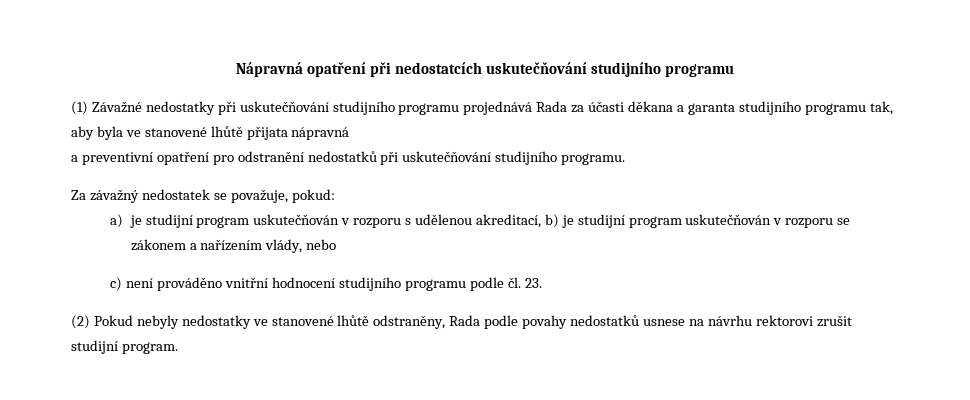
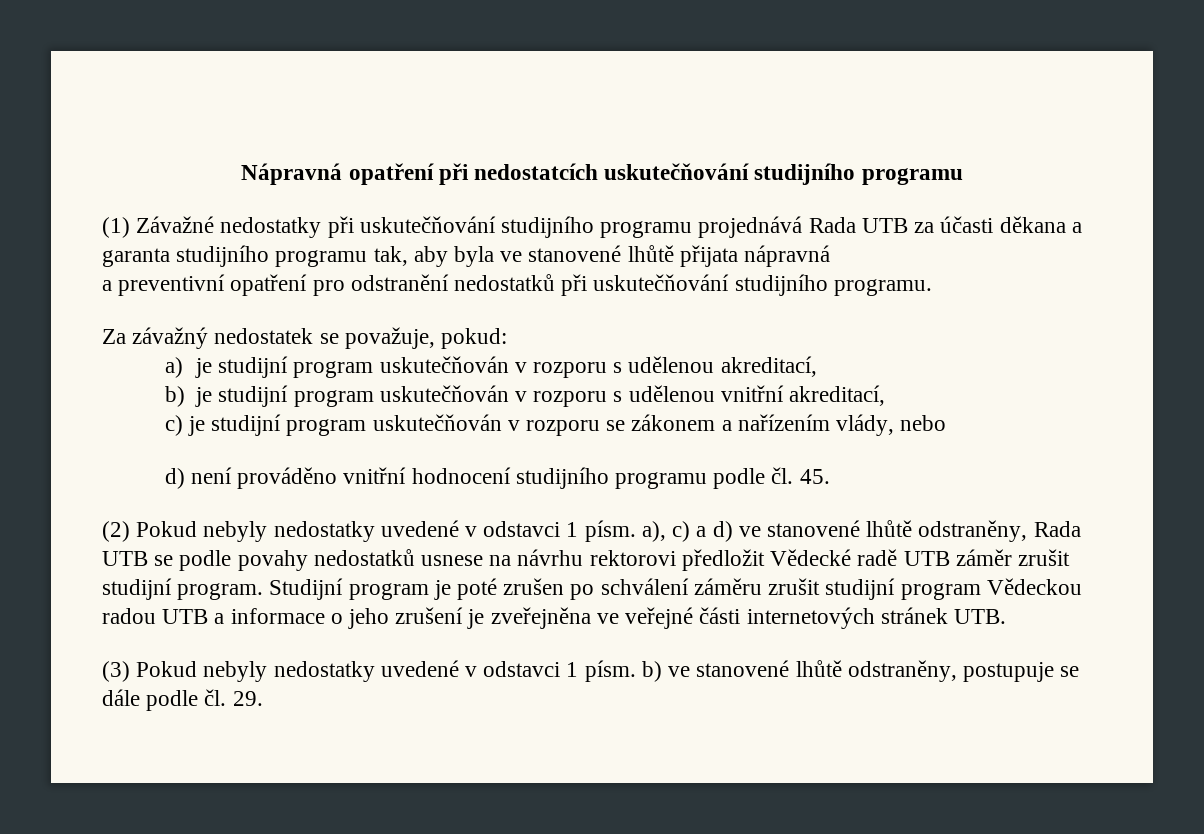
- (1) Závažné nedostatky při uskutečňování studijního programu projednává Rada za účasti děkana a garanta studijního programu tak, aby byla ve stanovené lhůtě přijata nápravná
+ (1) Závažné nedostatky při uskutečňování studijního programu projednává Rada UTB za účasti děkana a garanta studijního programu tak, aby byla ve stanovené lhůtě přijata nápravná
- a) je studijní program uskutečňován v rozporu s udělenou akreditací, b) je studijní program uskutečňován v rozporu se zákonem a nařízením vlády, nebo
+ a) je studijní program uskutečňován v rozporu s udělenou akreditací,
+ b) je studijní program uskutečňován v rozporu s udělenou vnitřní akreditací,
+ c) je studijní program uskutečňován v rozporu se zákonem a nařízením vlády, nebo
- c) není prováděno vnitřní hodnocení studijního programu podle čl. 23.
+ d) není prováděno vnitřní hodnocení studijního programu podle čl. 45.
- (2) Pokud nebyly nedostatky ve stanovené lhůtě odstraněny, Rada podle povahy nedostatků usnese na návrhu rektorovi zrušit studijní program.
+ (2) Pokud nebyly nedostatky uvedené v odstavci 1 písm. a), c) a d) ve stanovené lhůtě odstraněny, Rada UTB se podle povahy nedostatků usnese na návrhu rektorovi předložit Vědecké radě UTB záměr zrušit studijní program. Studijní program je poté zrušen po schválení záměru zrušit studijní program Vědeckou radou UTB a informace o jeho zrušení je zveřejněna ve veřejné části internetových stránek UTB.
+ (3) Pokud nebyly nedostatky uvedené v odstavci 1 písm. b) ve stanovené lhůtě odstraněny, postupuje se dále podle čl. 29.

